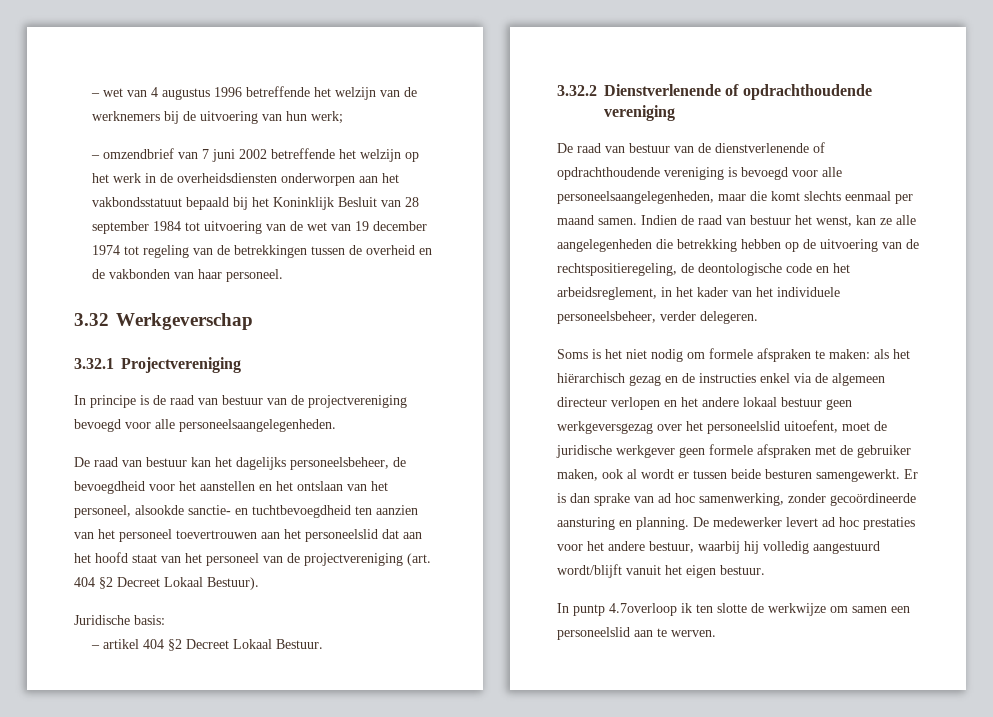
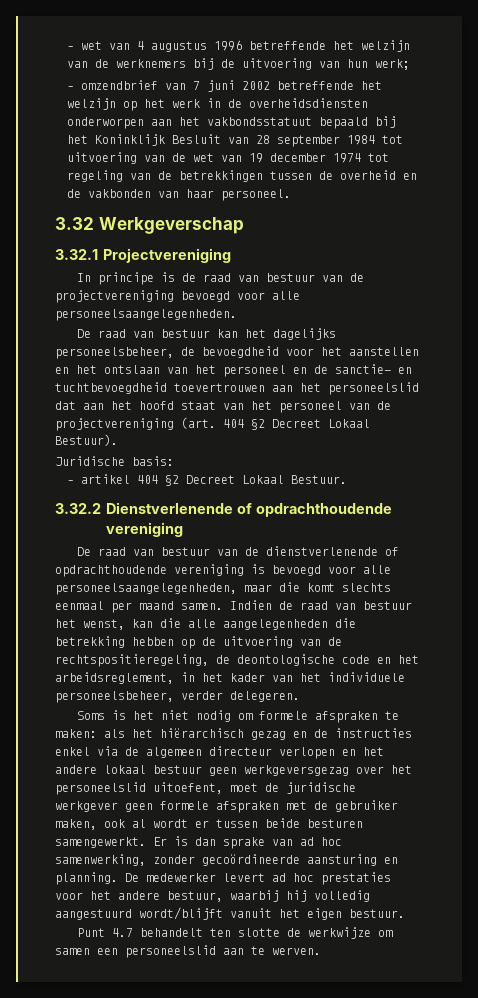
- De raad van bestuur kan het dagelijks personeelsbeheer, de bevoegdheid voor het aanstellen en het ontslaan van het personeel, alsookde sanctie- en tuchtbevoegdheid ten aanzien van het personeel toevertrouwen aan het personeelslid dat aan het hoofd staat van het personeel van de projectvereniging (art. 404 §2 Decreet Lokaal Bestuur).
+ De raad van bestuur kan het dagelijks personeelsbeheer, de bevoegdheid voor het aanstellen en het ontslaan van het personeel en de sanctie- en tuchtbevoegdheid toevertrouwen aan het personeelslid dat aan het hoofd staat van het personeel van de projectvereniging (art. 404 §2 Decreet Lokaal Bestuur).
- Indien de raad van bestuur het wenst, kan ze alle aangelegenheden die betrekking hebben op de uitvoering van de rechtspositieregeling, de deontologische code en het arbeidsreglement, in het kader van het individuele personeelsbeheer, verder delegeren.
+ Indien de raad van bestuur het wenst, kan die alle aangelegenheden die betrekking hebben op de uitvoering van de rechtspositieregeling, de deontologische code en het arbeidsreglement, in het kader van het individuele personeelsbeheer, verder delegeren.
- In puntp 4.7overloop ik ten slotte de werkwijze om samen een personeelslid aan te werven.
+ Punt 4.7 behandelt ten slotte de werkwijze om samen een personeelslid aan te werven.

